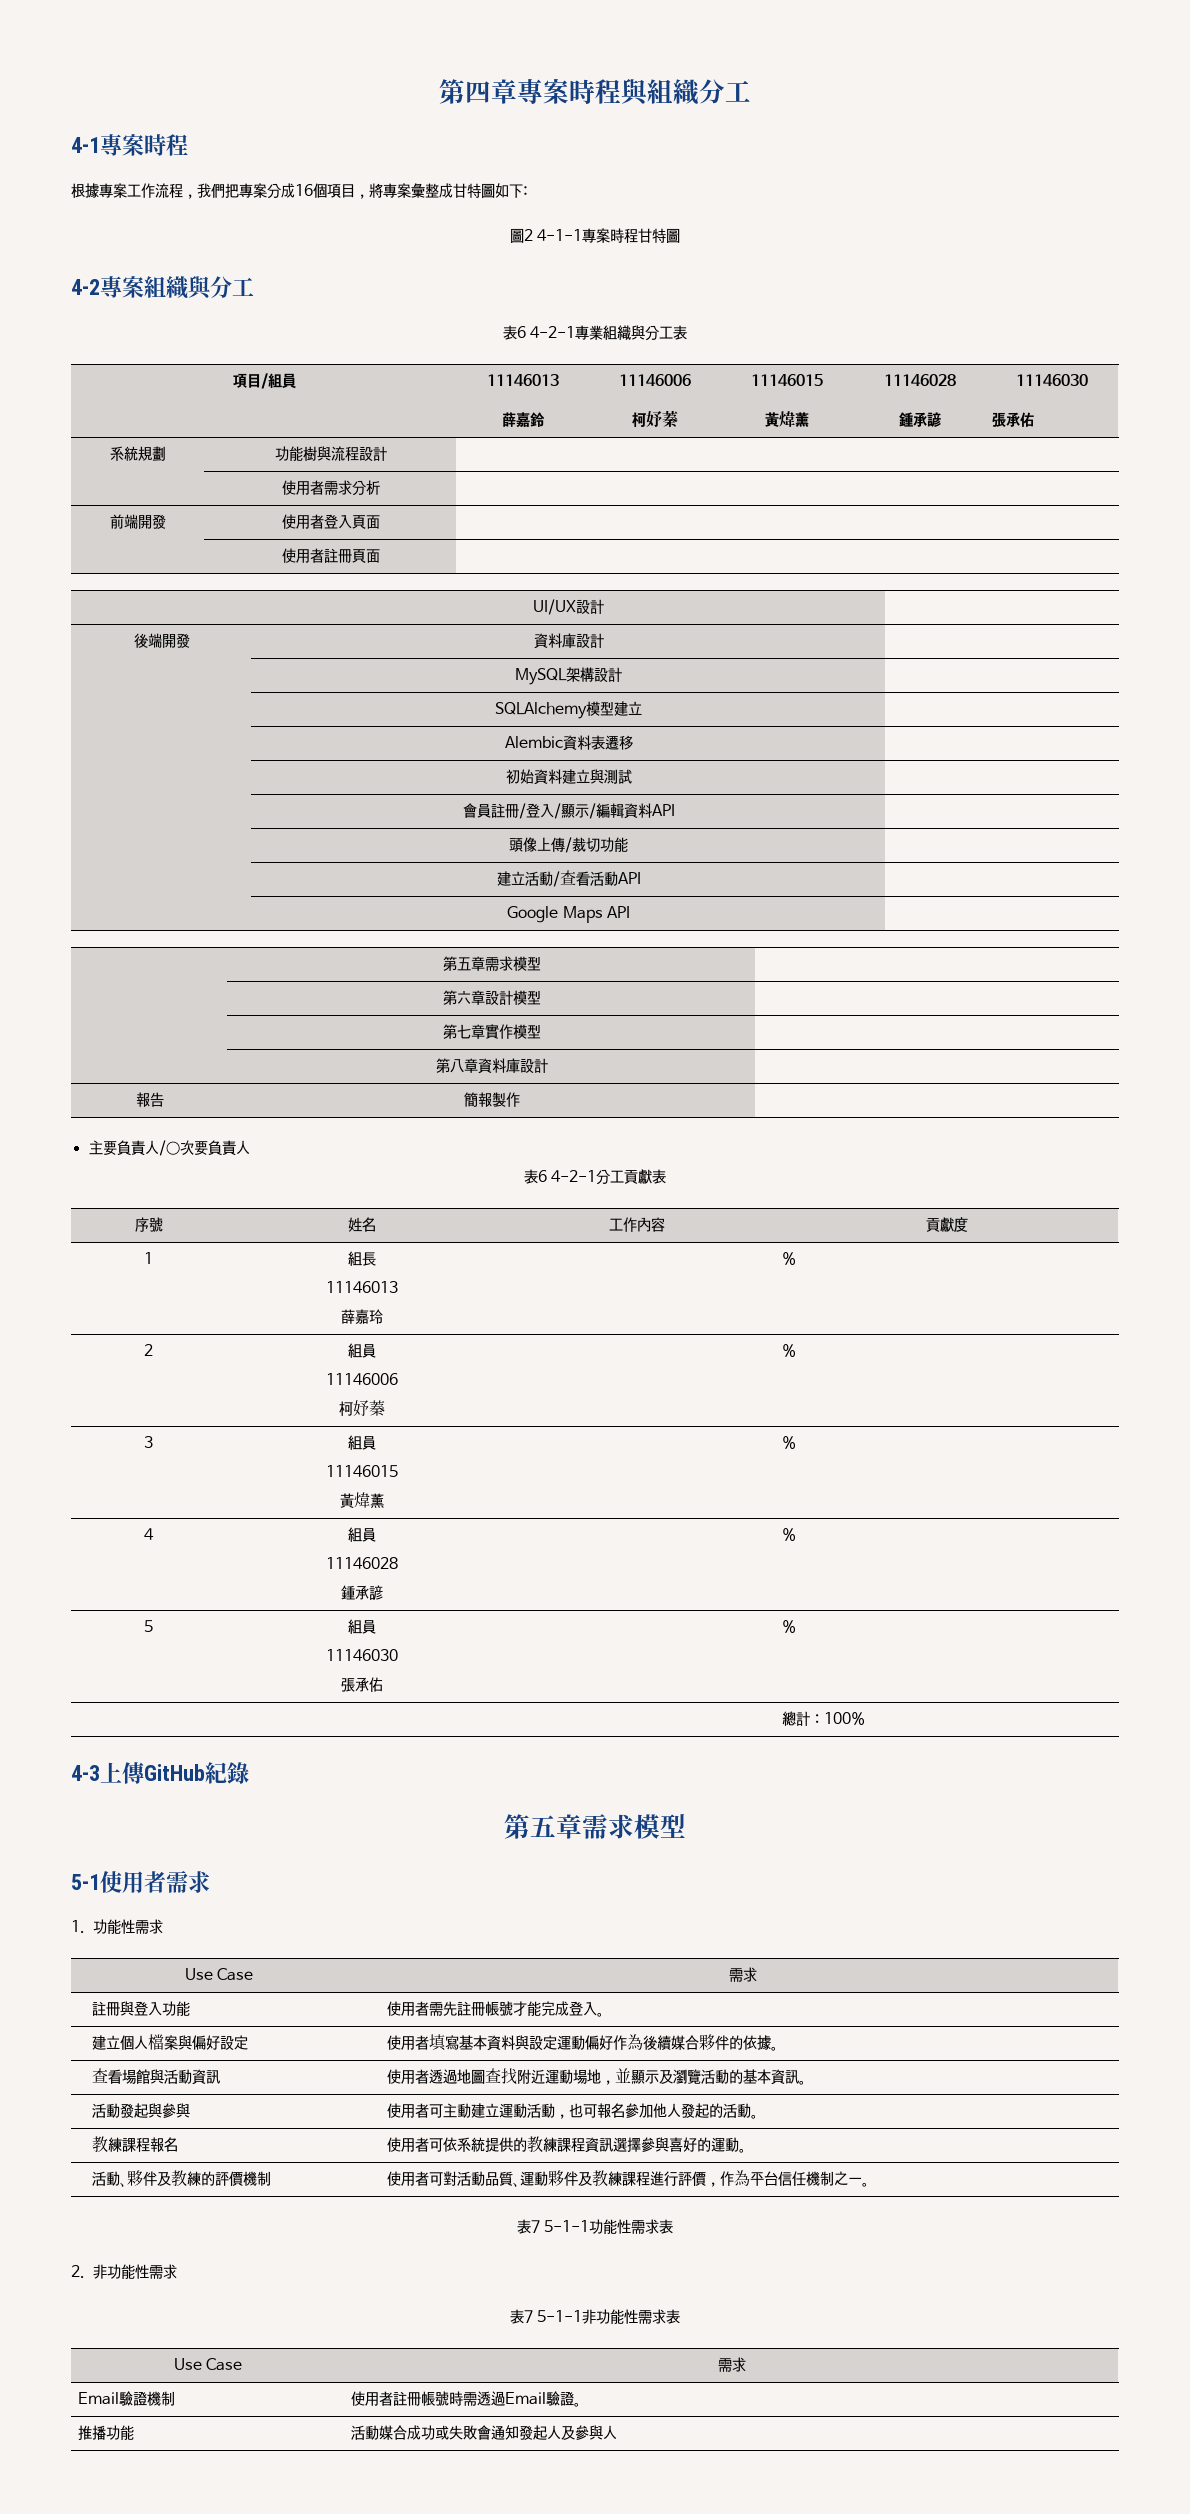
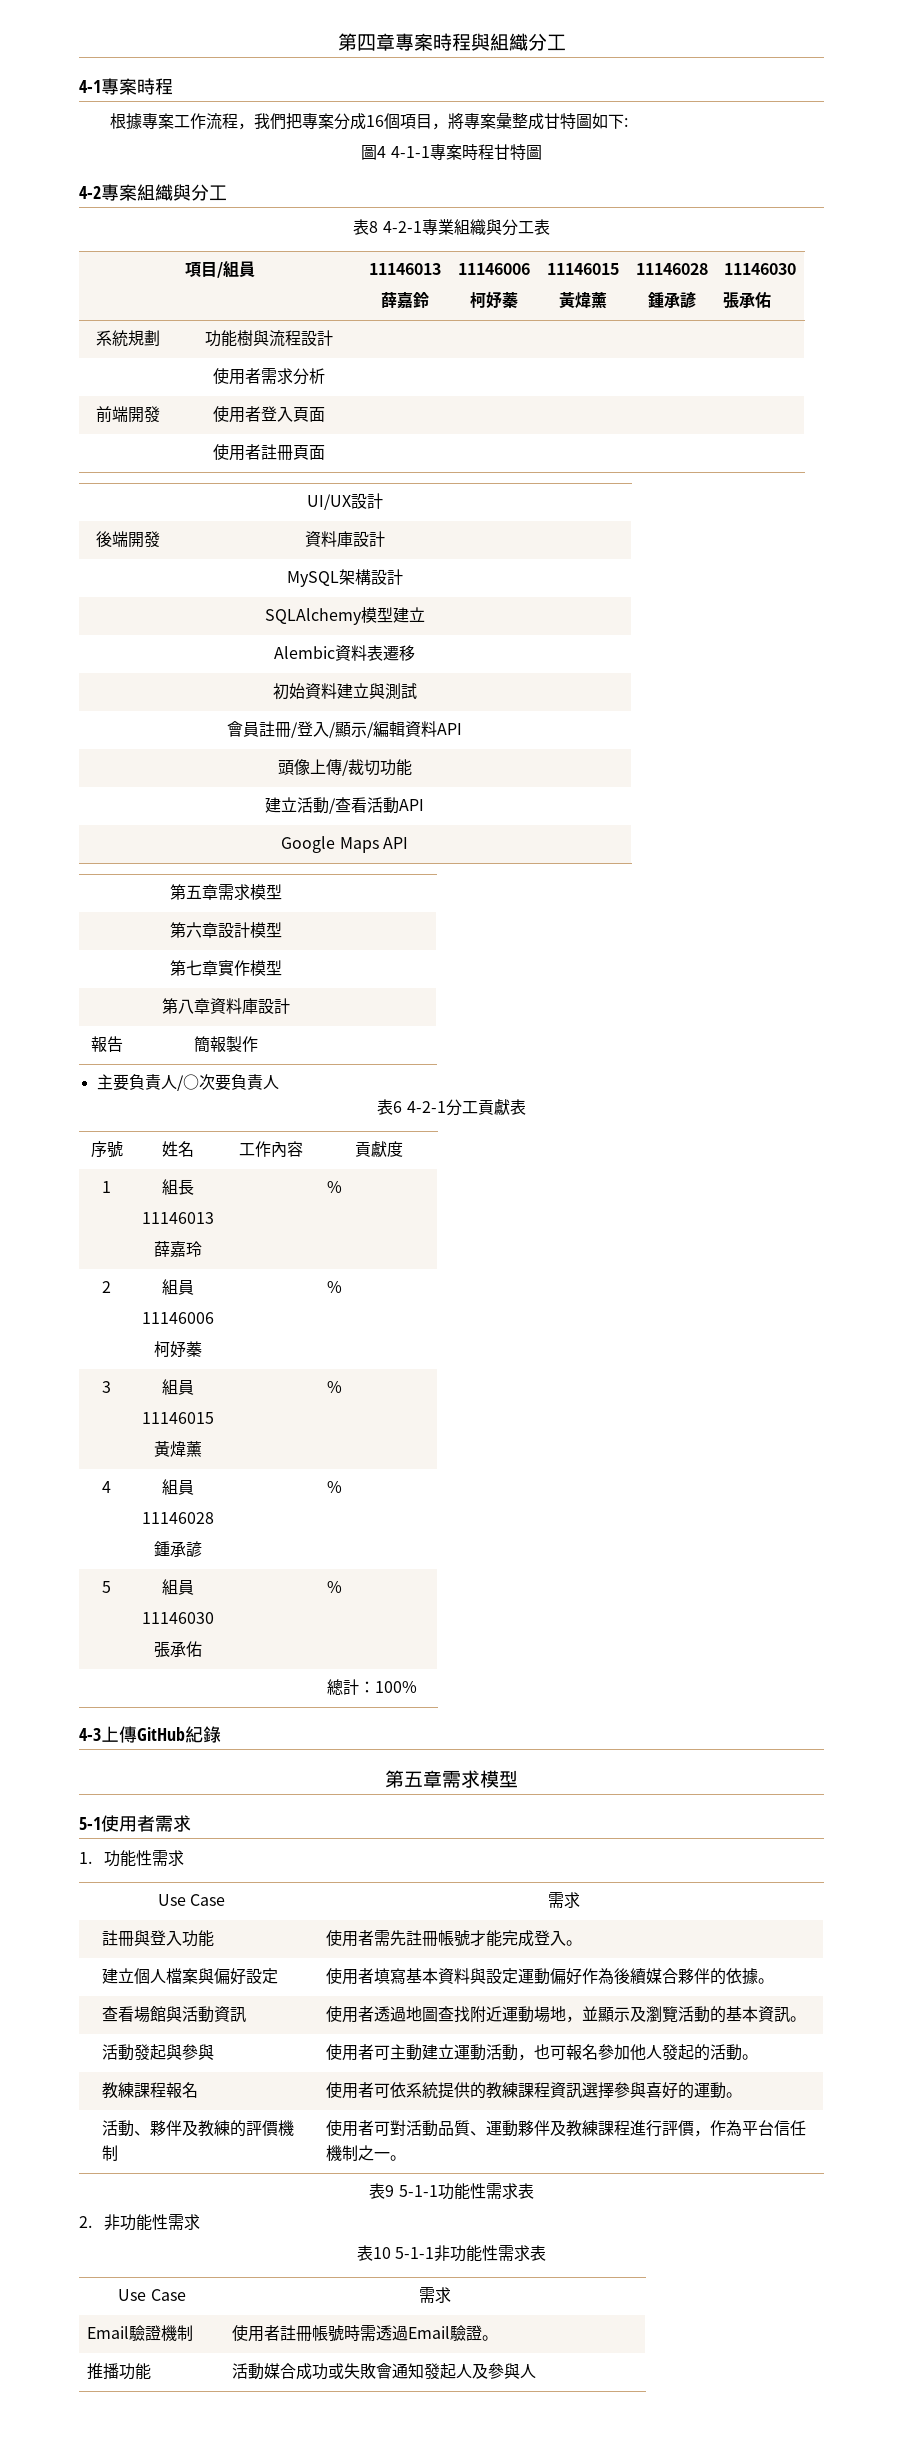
- 圖2 4-1-1專案時程甘特圖
+ 圖4 4-1-1專案時程甘特圖
- 表6 4-2-1專業組織與分工表
+ 表8 4-2-1專業組織與分工表
- 表7 5-1-1功能性需求表
+ 表9 5-1-1功能性需求表
- 表7 5-1-1非功能性需求表
+ 表10 5-1-1非功能性需求表

